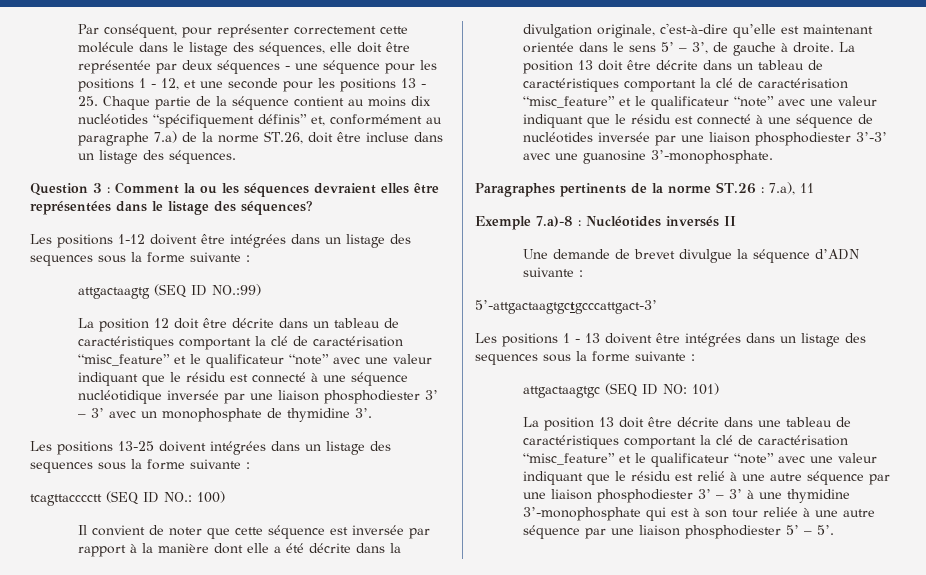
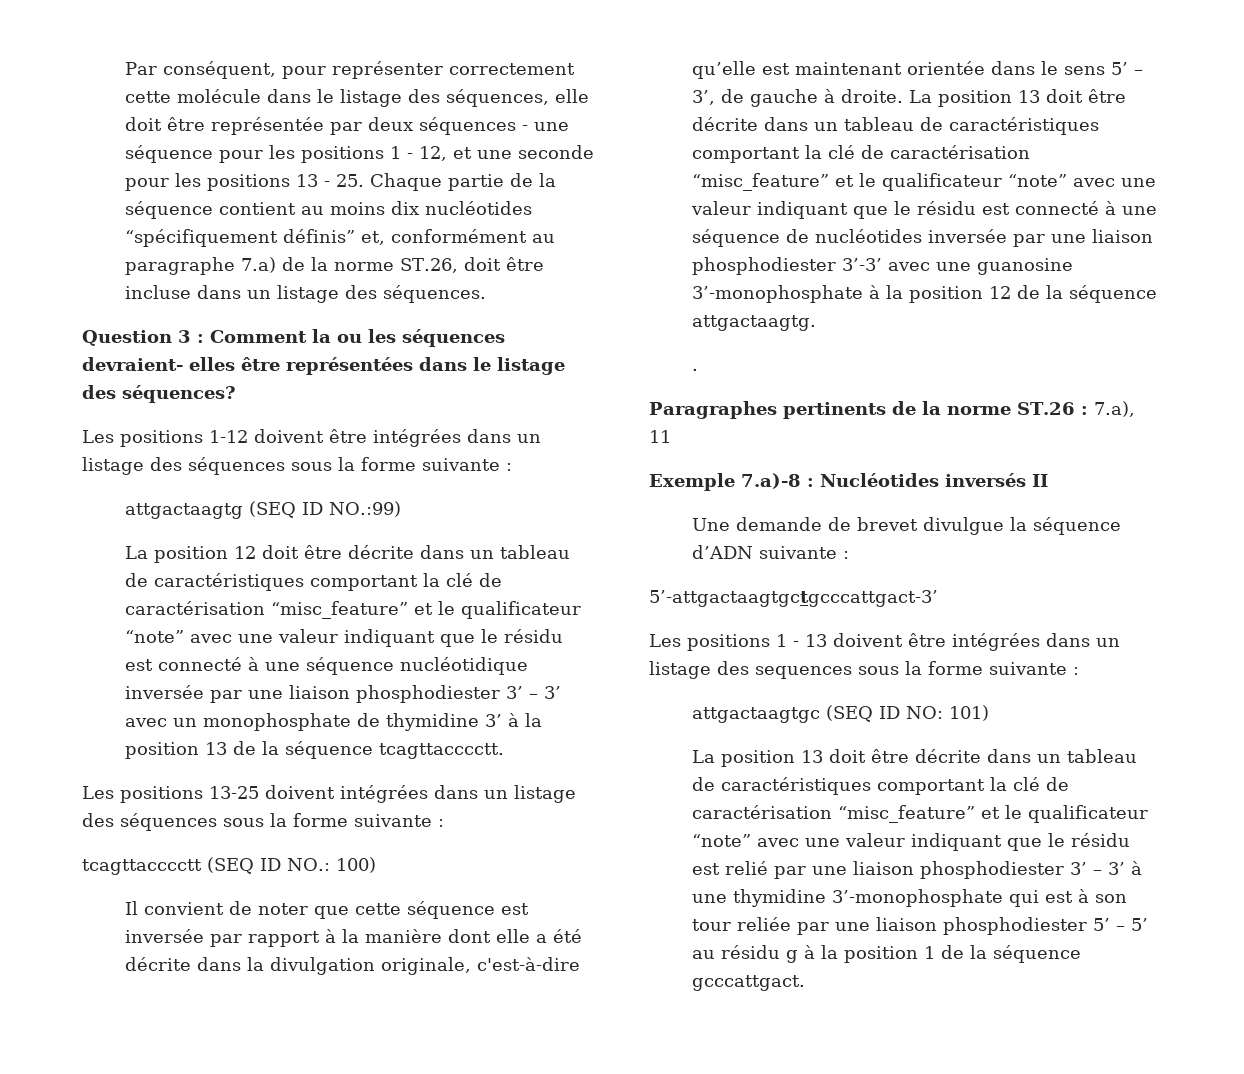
- Question 3 : Comment la ou les séquences devraient elles être représentées dans le listage des séquences?
+ Question 3 : Comment la ou les séquences devraient- elles être représentées dans le listage des séquences?
- Les positions 1-12 doivent être intégrées dans un listage des sequences sous la forme suivante :
+ Les positions 1-12 doivent être intégrées dans un listage des séquences sous la forme suivante :
- La position 12 doit être décrite dans un tableau de caractéristiques comportant la clé de caractérisation “misc_feature” et le qualificateur “note” avec une valeur indiquant que le résidu est connecté à une séquence nucléotidique inversée par une liaison phosphodiester 3’ – 3’ avec un monophosphate de thymidine 3’.
+ La position 12 doit être décrite dans un tableau de caractéristiques comportant la clé de caractérisation “misc_feature” et le qualificateur “note” avec une valeur indiquant que le résidu est connecté à une séquence nucléotidique inversée par une liaison phosphodiester 3’ – 3’ avec un monophosphate de thymidine 3’ à la position 13 de la séquence tcagttacccctt.
- Les positions 13-25 doivent intégrées dans un listage des sequences sous la forme suivante :
+ Les positions 13-25 doivent intégrées dans un listage des séquences sous la forme suivante :
- La position 13 doit être décrite dans un tableau de caractéristiques comportant la clé de caractérisation “misc_feature” et le qualificateur “note” avec une valeur indiquant que le résidu est connecté à une séquence de nucléotides inversée par une liaison phosphodiester 3’-3’ avec une guanosine 3’-monophosphate.
+ La position 13 doit être décrite dans un tableau de caractéristiques comportant la clé de caractérisation “misc_feature” et le qualificateur “note” avec une valeur indiquant que le résidu est connecté à une séquence de nucléotides inversée par une liaison phosphodiester 3’-3’ avec une guanosine 3’-monophosphate à la position 12 de la séquence attgactaagtg.
+ .
- La position 13 doit être décrite dans une tableau de caractéristiques comportant la clé de caractérisation “misc_feature” et le qualificateur “note” avec une valeur indiquant que le résidu est relié à une autre séquence par une liaison phosphodiester 3’ – 3’ à une thymidine 3’-monophosphate qui est à son tour reliée à une autre séquence par une liaison phosphodiester 5’ – 5’.
+ La position 13 doit être décrite dans un tableau de caractéristiques comportant la clé de caractérisation “misc_feature” et le qualificateur “note” avec une valeur indiquant que le résidu est relié par une liaison phosphodiester 3’ – 3’ à une thymidine 3’-monophosphate qui est à son tour reliée par une liaison phosphodiester 5’ – 5’ au résidu g à la position 1 de la séquence gcccattgact.

